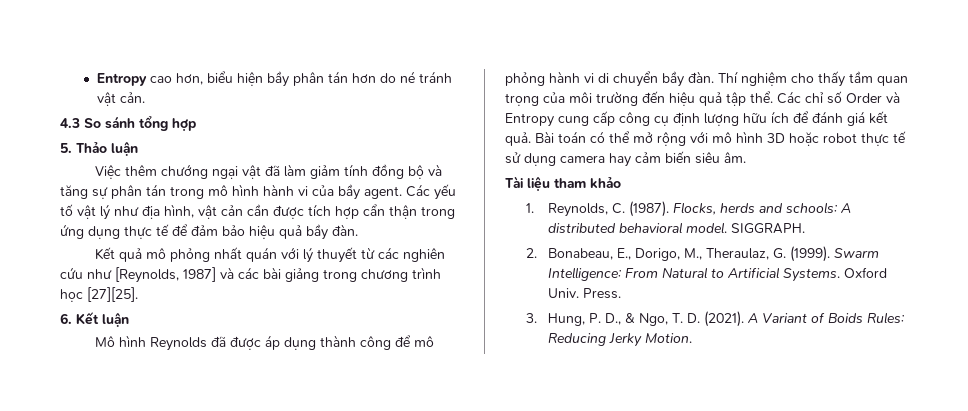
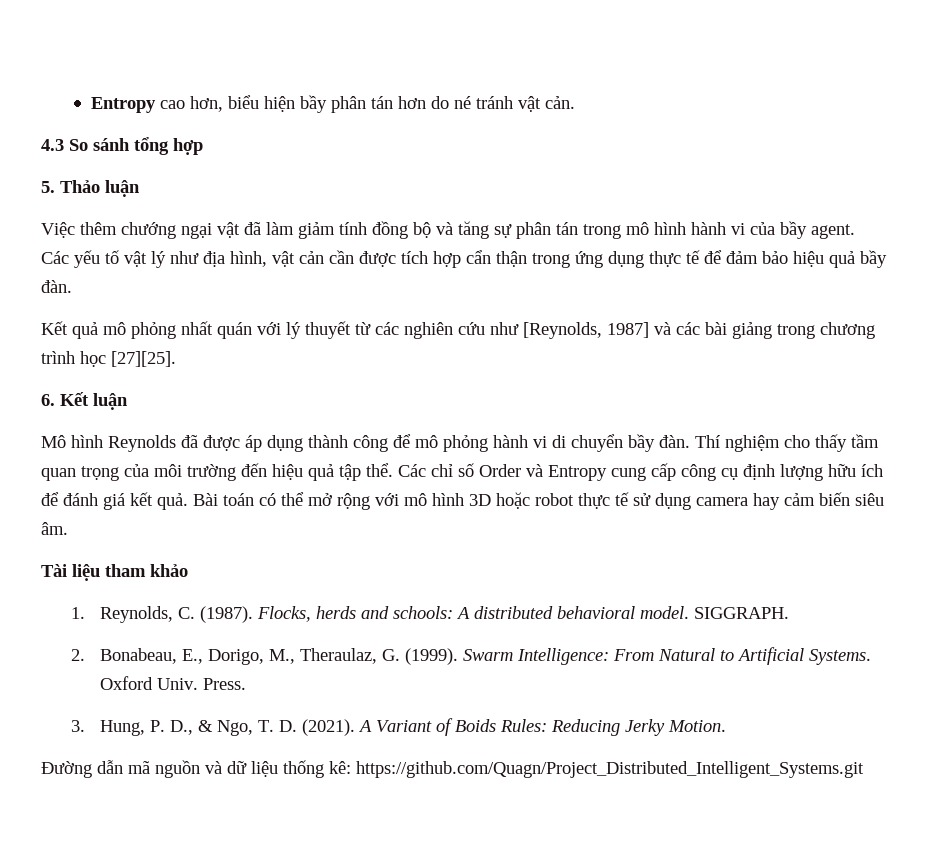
+ Đường dẫn mã nguồn và dữ liệu thống kê: https://github.com/Quagn/Project_Distributed_Intelligent_Systems.git

